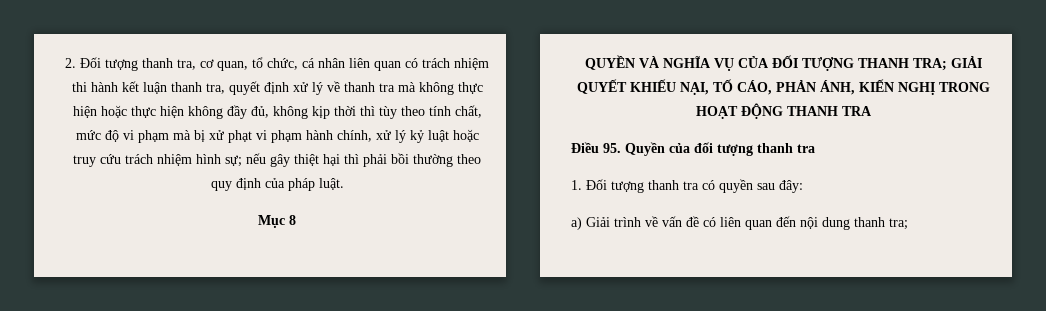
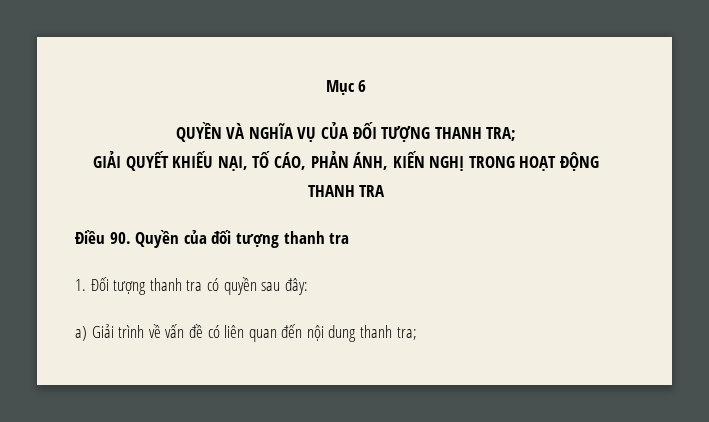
- 2. Đối tượng thanh tra, cơ quan, tổ chức, cá nhân liên quan có trách nhiệm thi hành kết luận thanh tra, quyết định xử lý về thanh tra mà không thực hiện hoặc thực hiện không đầy đủ, không kịp thời thì tùy theo tính chất, mức độ vi phạm mà bị xử phạt vi phạm hành chính, xử lý kỷ luật hoặc truy cứu trách nhiệm hình sự; nếu gây thiệt hại thì phải bồi thường theo quy định của pháp luật.
- Mục 8
+ Mục 6
- QUYỀN VÀ NGHĨA VỤ CỦA ĐỐI TƯỢNG THANH TRA; GIẢI QUYẾT KHIẾU NẠI, TỐ CÁO, PHẢN ÁNH, KIẾN NGHỊ TRONG HOẠT ĐỘNG THANH TRA
+ QUYỀN VÀ NGHĨA VỤ CỦA ĐỐI TƯỢNG THANH TRA;
+ GIẢI QUYẾT KHIẾU NẠI, TỐ CÁO, PHẢN ÁNH, KIẾN NGHỊ TRONG HOẠT ĐỘNG THANH TRA
- Điều 95. Quyền của đối tượng thanh tra
+ Điều 90. Quyền của đối tượng thanh tra

